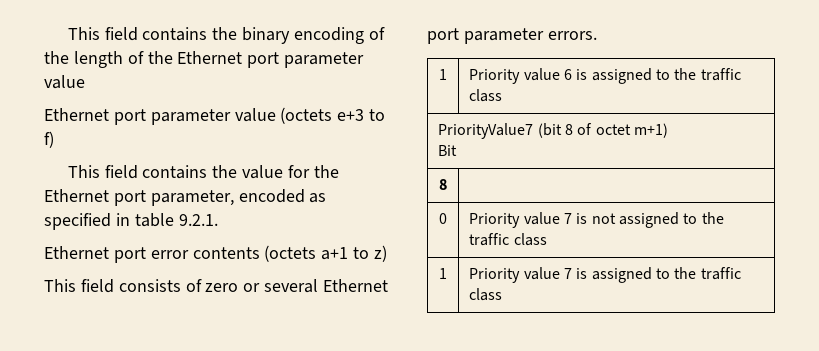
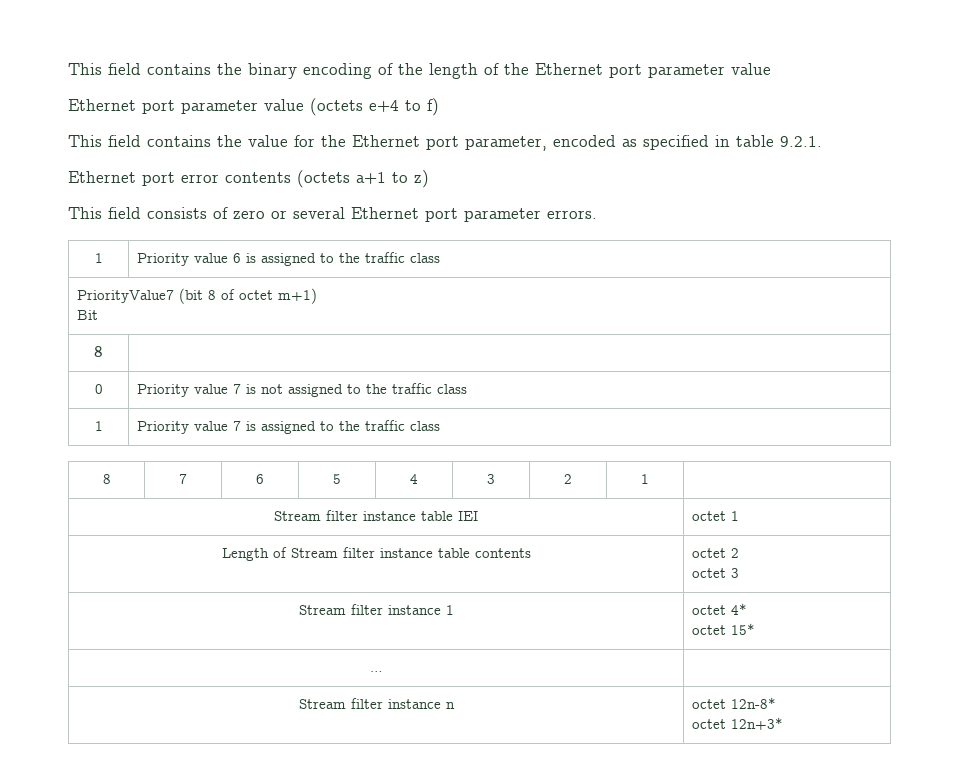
- Ethernet port parameter value (octets e+3 to f)
+ Ethernet port parameter value (octets e+4 to f)
+ 8 | 7 | 6 | 5 | 4 | 3 | 2 | 1 |
+ Stream filter instance table IEI | octet 1
+ Length of Stream filter instance table contents | octet 2
+ octet 3
+ Stream filter instance 1 | octet 4*
+ octet 15*
+ … |
+ Stream filter instance n | octet 12n-8*
+ octet 12n+3*

